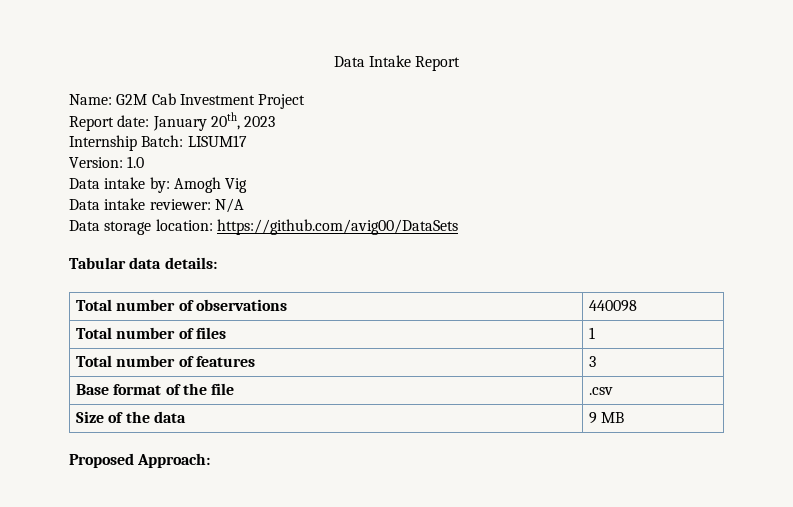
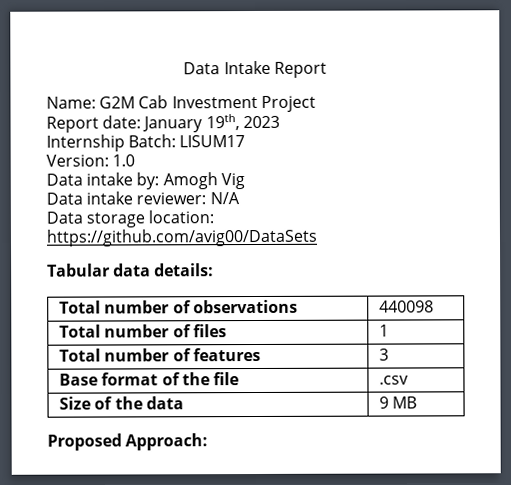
- Report date: January 20th, 2023
+ Report date: January 19th, 2023

